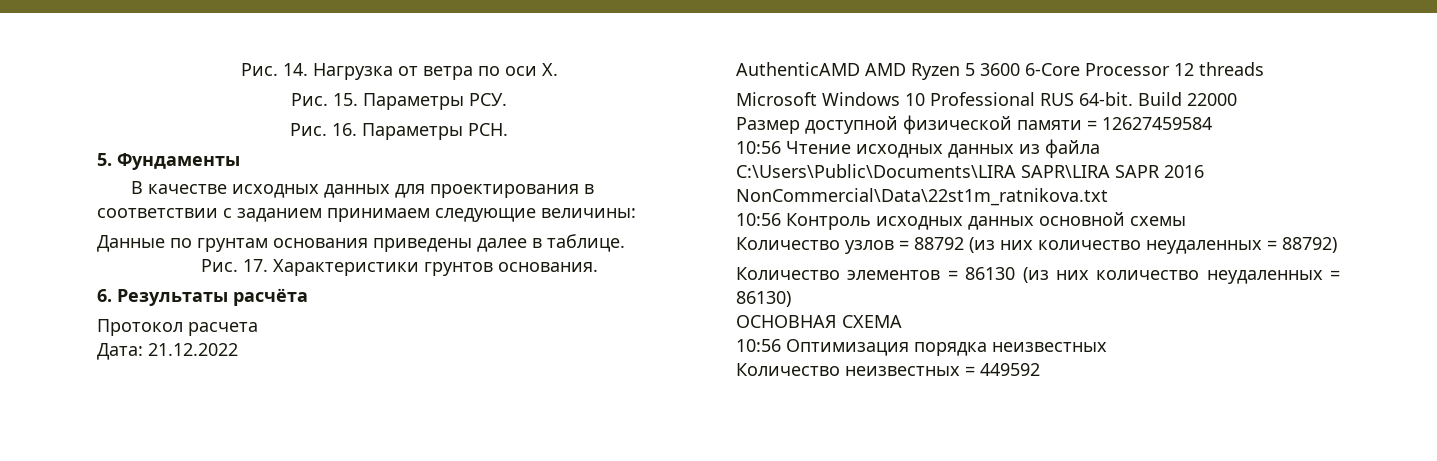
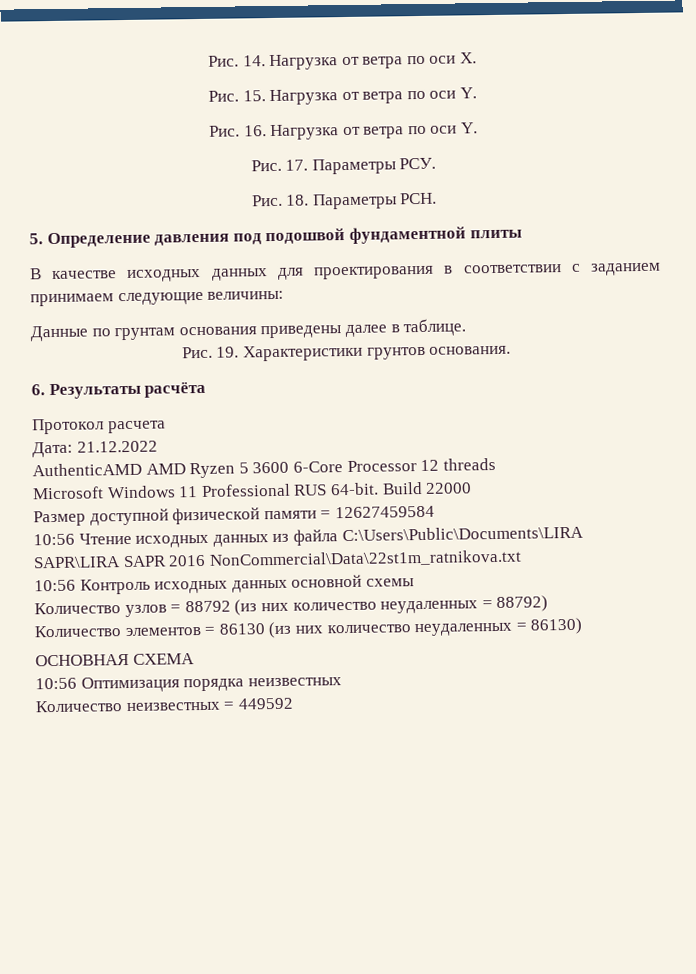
- Рис. 15. Параметры РСУ.
+ Рис. 15. Нагрузка от ветра по оси Y.
+ Рис. 16. Нагрузка от ветра по оси Y.
+ Рис. 17. Параметры РСУ.
- Рис. 16. Параметры РСН.
+ Рис. 18. Параметры РСН.
- 5. Фундаменты
+ 5. Определение давления под подошвой фундаментной плиты
- Рис. 17. Характеристики грунтов основания.
+ Рис. 19. Характеристики грунтов основания.
- Microsoft Windows 10 Professional RUS 64-bit.
+ Microsoft Windows 11 Professional RUS 64-bit.

